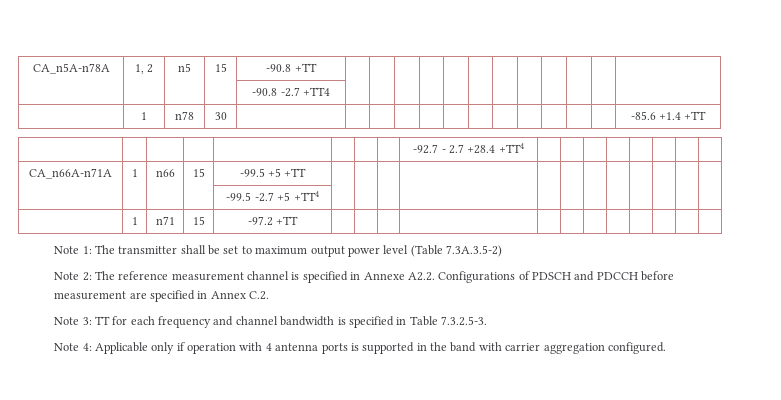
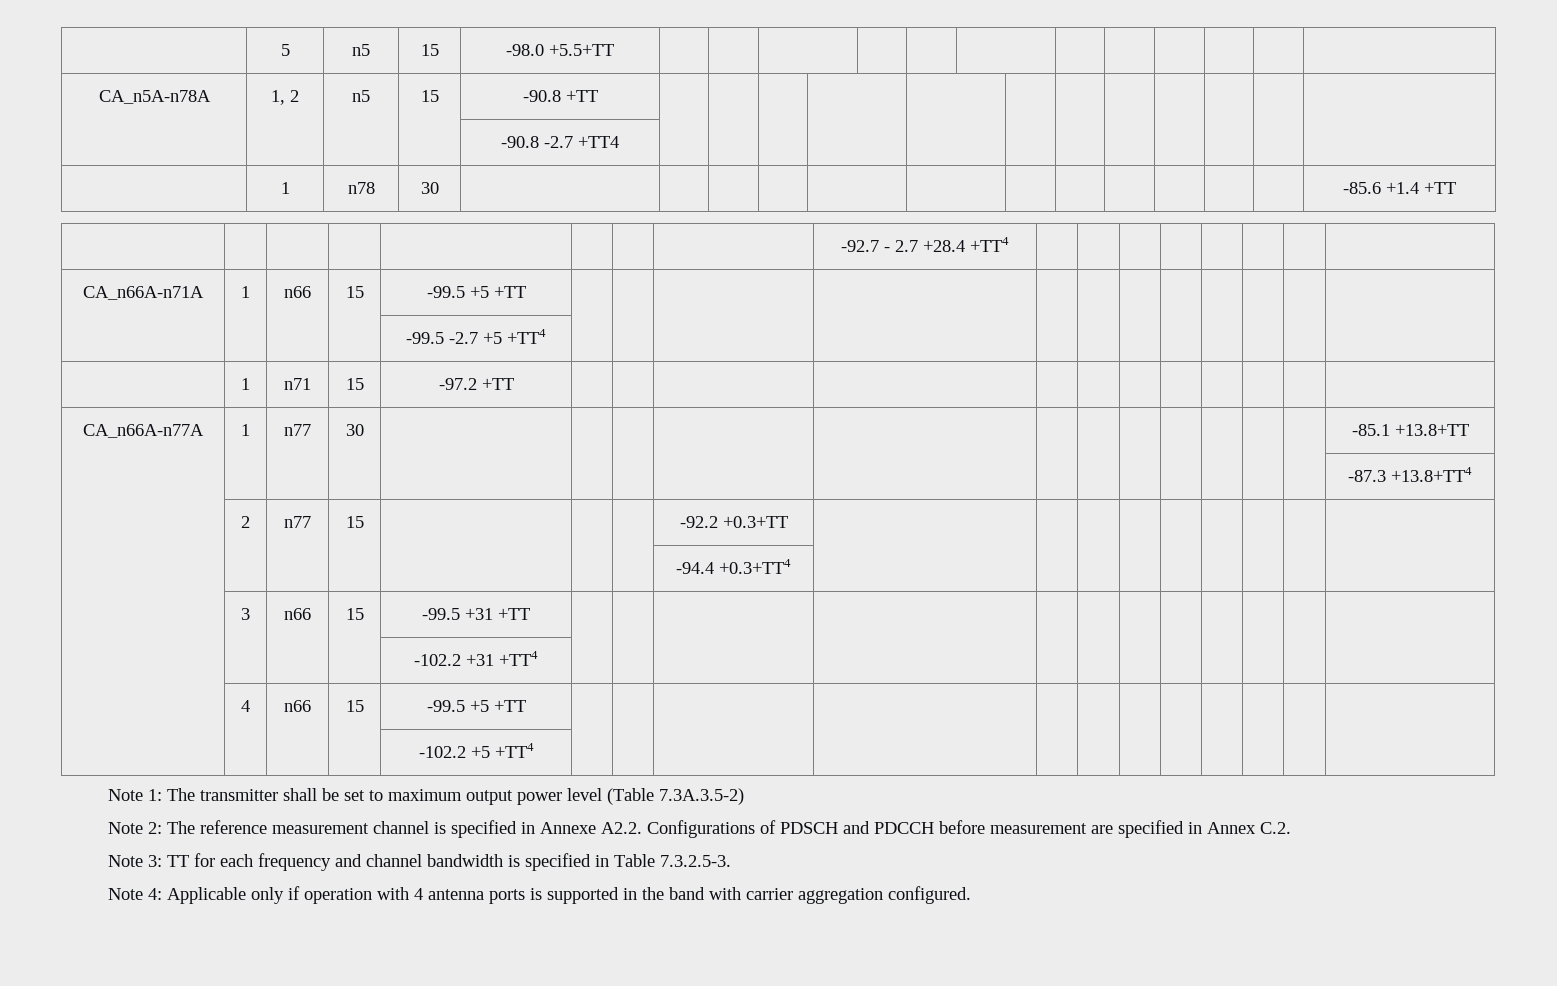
+ | 5 | n5 | 15 | -98.0 +5.5+TT | | | | | | | | | | | |
+ CA_n66A-n77A | 1 | n77 | 30 | | | | | | | | | | | | | -85.1 +13.8+TT
+ | | | | | | | | | | | | | | | | -87.3 +13.8+TT4
+ | 2 | n77 | 15 | | | | -92.2 +0.3+TT | | | | | | | | |
+ | | | | | | | -94.4 +0.3+TT4 | | | | | | | | |
+ | 3 | n66 | 15 | -99.5 +31 +TT | | | | | | | | | | | |
+ | | | | -102.2 +31 +TT4 | | | | | | | | | | | |
+ | 4 | n66 | 15 | -99.5 +5 +TT | | | | | | | | | | | |
+ | | | | -102.2 +5 +TT4 | | | | | | | | | | | |

